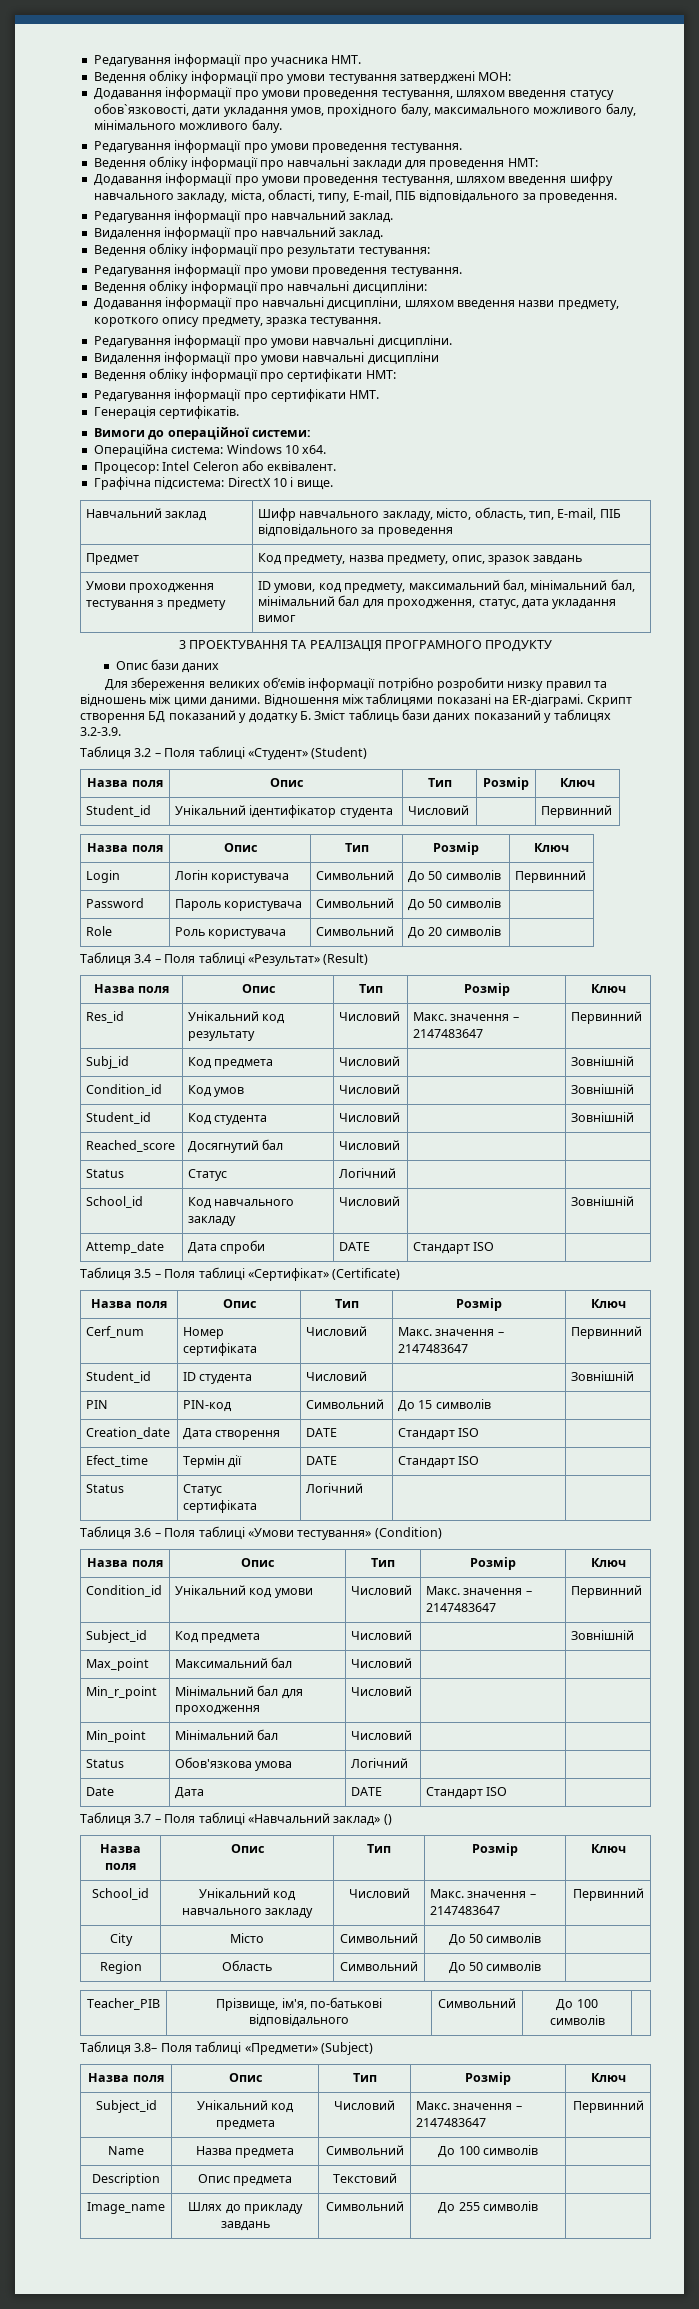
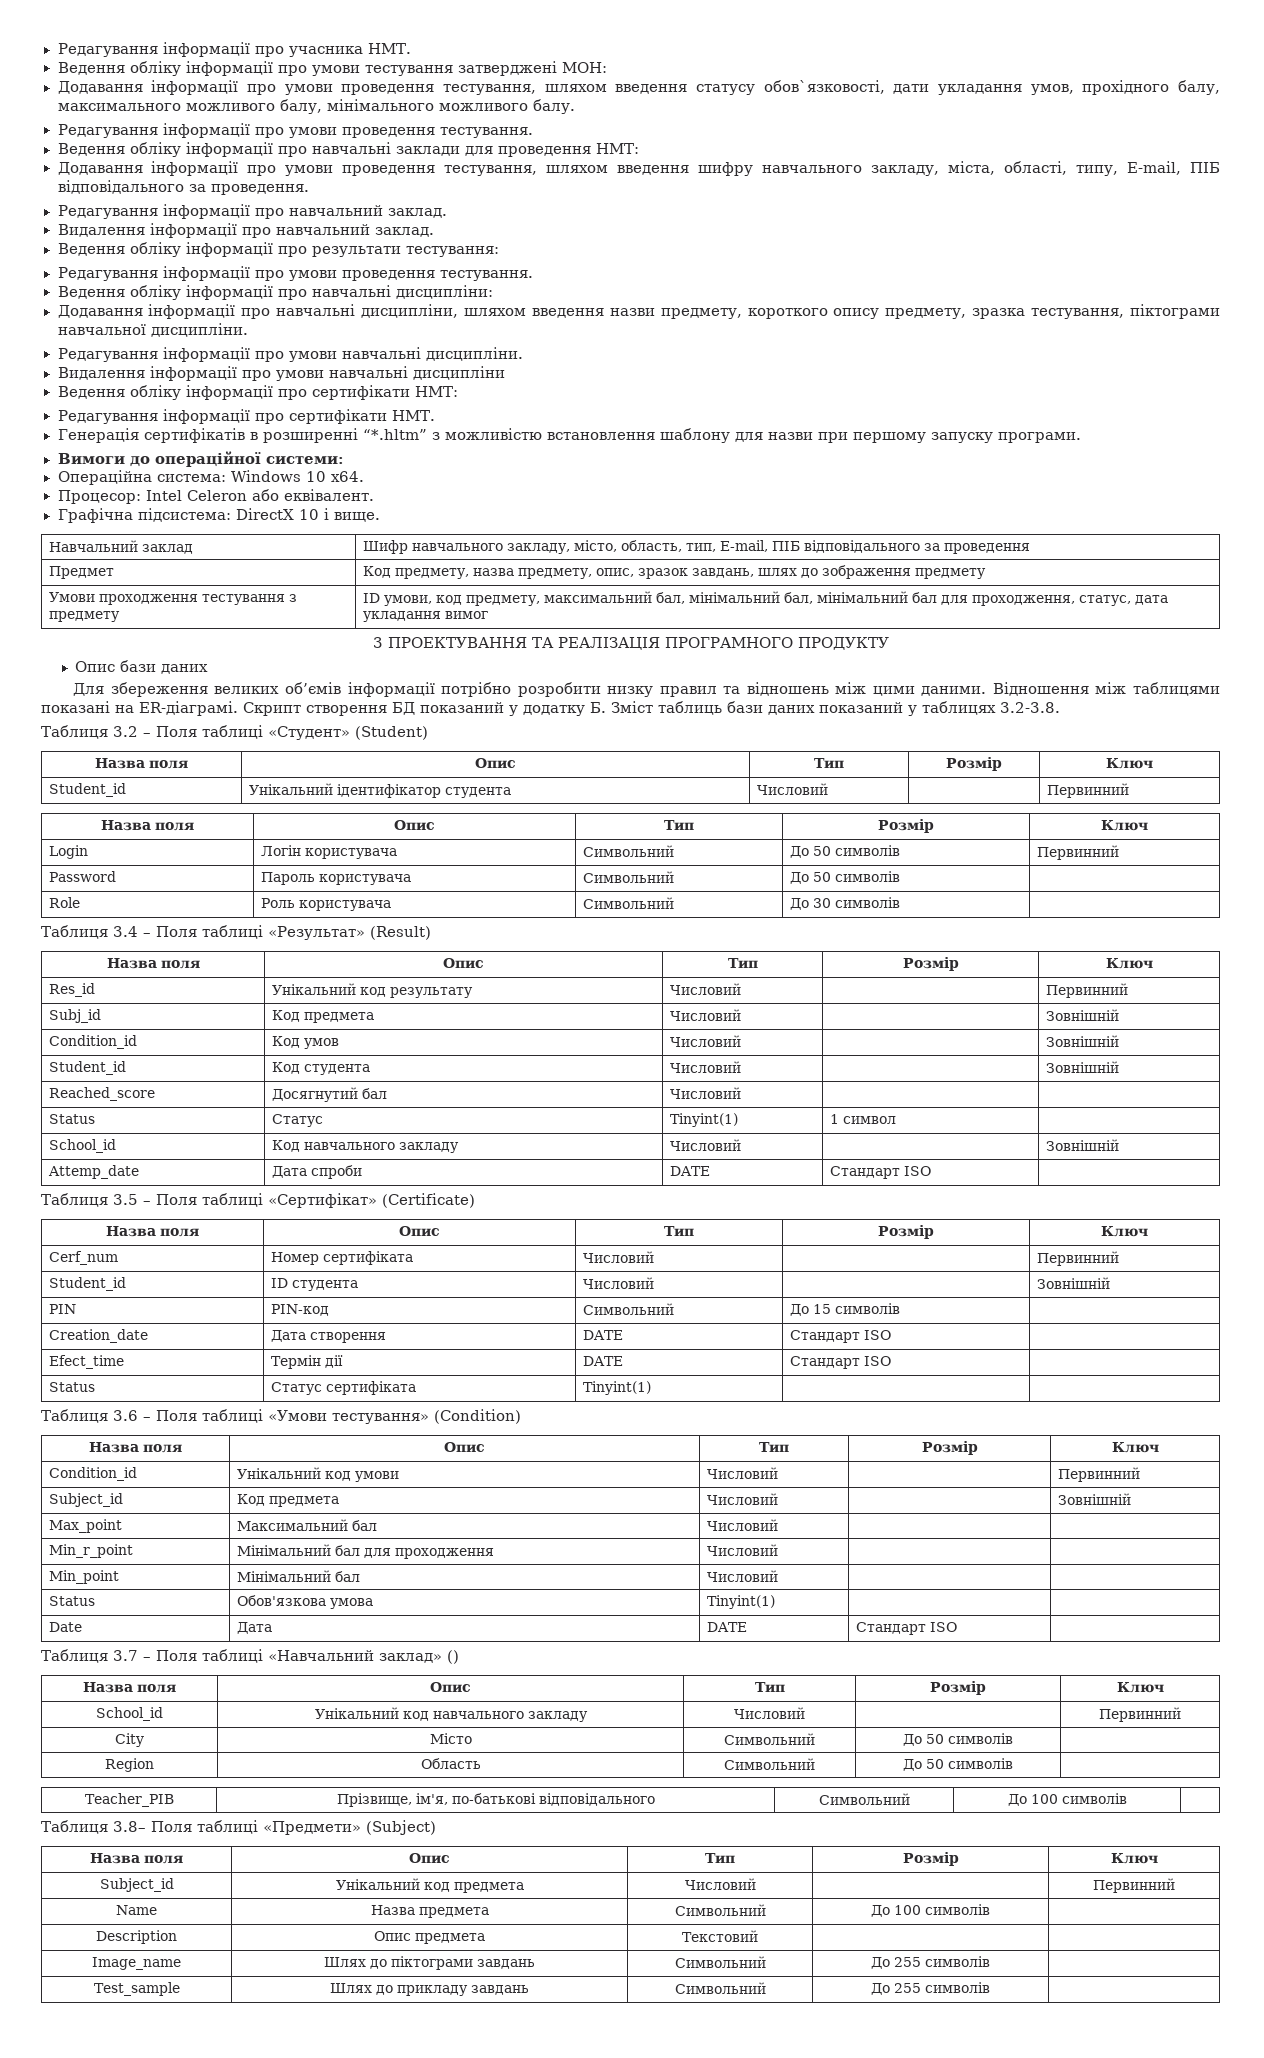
- Додавання інформації про навчальні дисципліни, шляхом введення назви предмету, короткого опису предмету, зразка тестування.
+ Додавання інформації про навчальні дисципліни, шляхом введення назви предмету, короткого опису предмету, зразка тестування, піктограми навчальної дисципліни.
- Генерація сертифікатів.
+ Генерація сертифікатів в розширенні “*.hltm” з можливістю встановлення шаблону для назви при першому запуску програми.
- Предмет | Код предмету, назва предмету, опис, зразок завдань
+ Предмет | Код предмету, назва предмету, опис, зразок завдань, шлях до зображення предмету
- Скрипт створення БД показаний у додатку Б. Зміст таблиць бази даних показаний у таблицях 3.2-3.9.
+ Скрипт створення БД показаний у додатку Б. Зміст таблиць бази даних показаний у таблицях 3.2-3.8.
- Role | Роль користувача | Символьний | До 20 символів |
+ Role | Роль користувача | Символьний | До 30 символів |
- Res_id | Унікальний код результату | Числовий | Макс. значення – 2147483647 | Первинний
+ Res_id | Унікальний код результату | Числовий | | Первинний
- Status | Статус | Логічний | |
+ Status | Статус | Tinyint(1) | 1 символ |
- Cerf_num | Номер сертифіката | Числовий | Макс. значення – 2147483647 | Первинний
+ Cerf_num | Номер сертифіката | Числовий | | Первинний
- Status | Статус сертифіката | Логічний | |
+ Status | Статус сертифіката | Tinyint(1) | |
- Condition_id | Унікальний код умови | Числовий | Макс. значення – 2147483647 | Первинний
+ Condition_id | Унікальний код умови | Числовий | | Первинний
- Status | Обов'язкова умова | Логічний | |
+ Status | Обов'язкова умова | Tinyint(1) | |
- School_id | Унікальний код навчального закладу | Числовий | Макс. значення – 2147483647 | Первинний
+ School_id | Унікальний код навчального закладу | Числовий | | Первинний
- Subject_id | Унікальний код предмета | Числовий | Макс. значення – 2147483647 | Первинний
+ Subject_id | Унікальний код предмета | Числовий | | Первинний
- Image_name | Шлях до прикладу завдань | Символьний | До 255 символів |
+ Image_name | Шлях до піктограми завдань | Символьний | До 255 символів |
+ Test_sample | Шлях до прикладу завдань | Символьний | До 255 символів |

